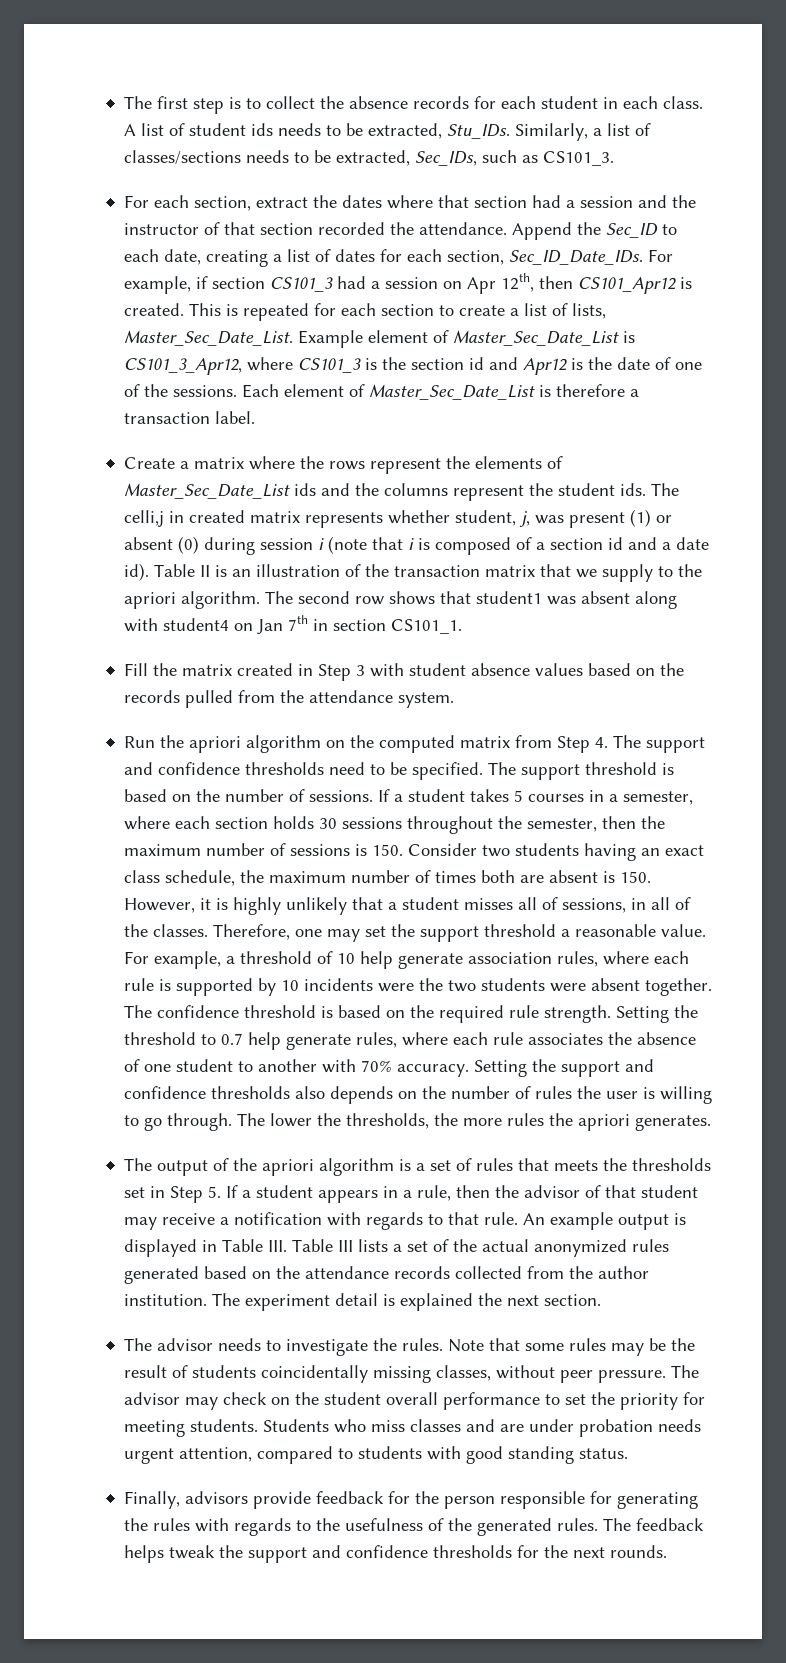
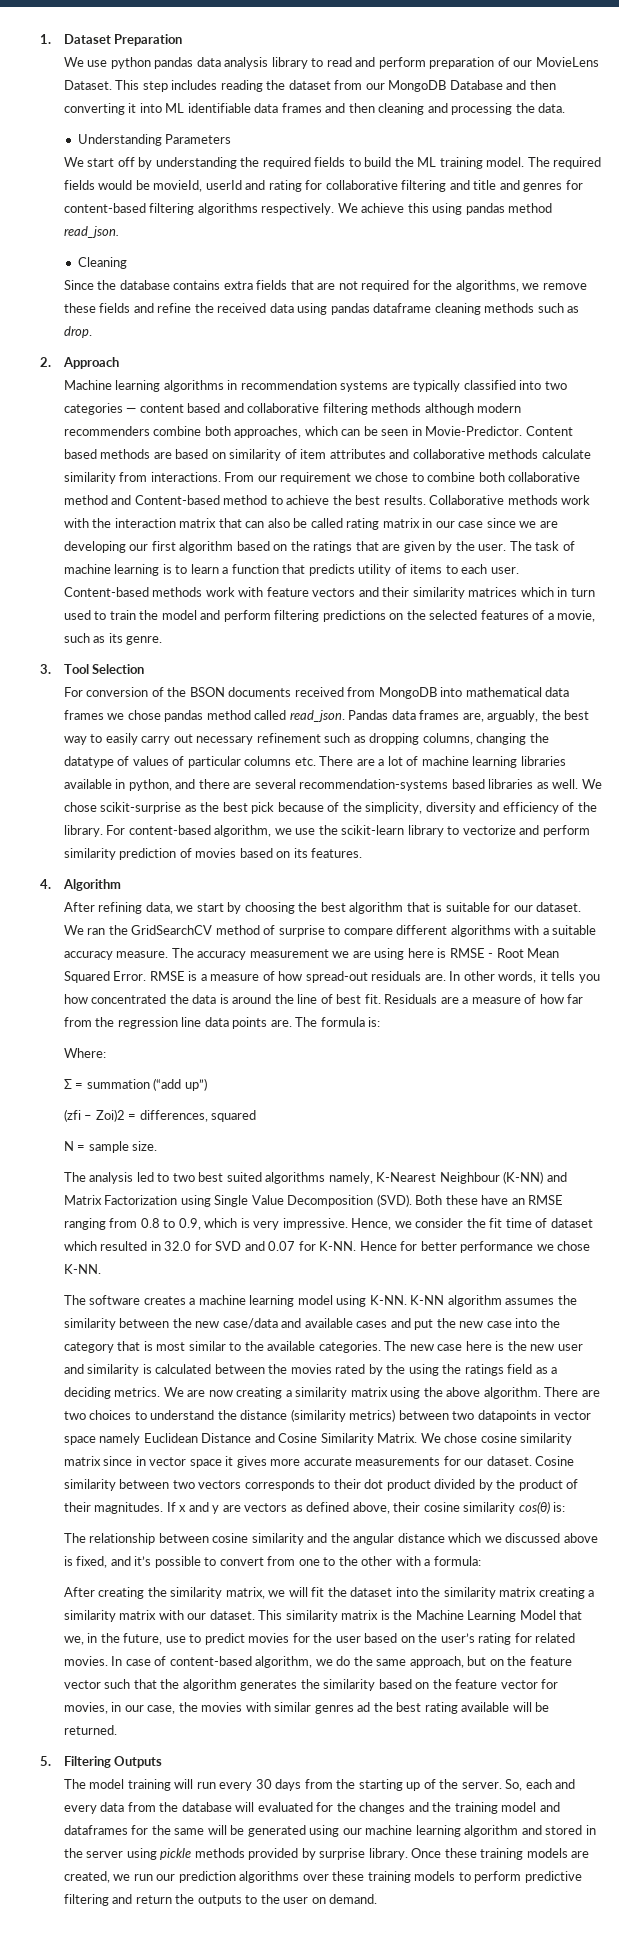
- The first step is to collect the absence records for each student in each class. A list of student ids needs to be extracted, Stu_IDs. Similarly, a list of classes/sections needs to be extracted, Sec_IDs, such as CS101_3.
- For each section, extract the dates where that section had a session and the instructor of that section recorded the attendance. Append the Sec_ID to each date, creating a list of dates for each section, Sec_ID_Date_IDs. For example, if section CS101_3 had a session on Apr 12th, then CS101_Apr12 is created. This is repeated for each section to create a list of lists, Master_Sec_Date_List. Example element of Master_Sec_Date_List is CS101_3_Apr12, where CS101_3 is the section id and Apr12 is the date of one of the sessions. Each element of Master_Sec_Date_List is therefore a transaction label.
- Create a matrix where the rows represent the elements of Master_Sec_Date_List ids and the columns represent the student ids. The celli,j in created matrix represents whether student, j, was present (1) or absent (0) during session i (note that i is composed of a section id and a date id). Table II is an illustration of the transaction matrix that we supply to the apriori algorithm. The second row shows that student1 was absent along with student4 on Jan 7th in section CS101_1.
- Fill the matrix created in Step 3 with student absence values based on the records pulled from the attendance system.
- Run the apriori algorithm on the computed matrix from Step 4. The support and confidence thresholds need to be specified. The support threshold is based on the number of sessions. If a student takes 5 courses in a semester, where each section holds 30 sessions throughout the semester, then the maximum number of sessions is 150. Consider two students having an exact class schedule, the maximum number of times both are absent is 150. However, it is highly unlikely that a student misses all of sessions, in all of the classes. Therefore, one may set the support threshold a reasonable value. For example, a threshold of 10 help generate association rules, where each rule is supported by 10 incidents were the two students were absent together. The confidence threshold is based on the required rule strength. Setting the threshold to 0.7 help generate rules, where each rule associates the absence of one student to another with 70% accuracy. Setting the support and confidence thresholds also depends on the number of rules the user is willing to go through. The lower the thresholds, the more rules the apriori generates.
- The output of the apriori algorithm is a set of rules that meets the thresholds set in Step 5. If a student appears in a rule, then the advisor of that student may receive a notification with regards to that rule. An example output is displayed in Table III. Table III lists a set of the actual anonymized rules generated based on the attendance records collected from the author institution. The experiment detail is explained the next section.
- The advisor needs to investigate the rules. Note that some rules may be the result of students coincidentally missing classes, without peer pressure. The advisor may check on the student overall performance to set the priority for meeting students. Students who miss classes and are under probation needs urgent attention, compared to students with good standing status.
- Finally, advisors provide feedback for the person responsible for generating the rules with regards to the usefulness of the generated rules. The feedback helps tweak the support and confidence thresholds for the next rounds.
+ 1. Dataset Preparation
+ We use python pandas data analysis library to read and perform preparation of our MovieLens Dataset. This step includes reading the dataset from our MongoDB Database and then converting it into ML identifiable data frames and then cleaning and processing the data.
+ Understanding Parameters
+ We start off by understanding the required fields to build the ML training model. The required fields would be movieId, userId and rating for collaborative filtering and title and genres for content-based filtering algorithms respectively. We achieve this using pandas method read_json.
+ Cleaning
+ Since the database contains extra fields that are not required for the algorithms, we remove these fields and refine the received data using pandas dataframe cleaning methods such as drop.
+ 2. Approach
+ Machine learning algorithms in recommendation systems are typically classified into two categories — content based and collaborative filtering methods although modern recommenders combine both approaches, which can be seen in Movie-Predictor. Content based methods are based on similarity of item attributes and collaborative methods calculate similarity from interactions. From our requirement we chose to combine both collaborative method and Content-based method to achieve the best results. Collaborative methods work with the interaction matrix that can also be called rating matrix in our case since we are developing our first algorithm based on the ratings that are given by the user. The task of machine learning is to learn a function that predicts utility of items to each user. Content-based methods work with feature vectors and their similarity matrices which in turn used to train the model and perform filtering predictions on the selected features of a movie, such as its genre.
+ 3. Tool Selection
+ For conversion of the BSON documents received from MongoDB into mathematical data frames we chose pandas method called read_json. Pandas data frames are, arguably, the best way to easily carry out necessary refinement such as dropping columns, changing the datatype of values of particular columns etc. There are a lot of machine learning libraries available in python, and there are several recommendation-systems based libraries as well. We chose scikit-surprise as the best pick because of the simplicity, diversity and efficiency of the library. For content-based algorithm, we use the scikit-learn library to vectorize and perform similarity prediction of movies based on its features.
+ 4. Algorithm
+ After refining data, we start by choosing the best algorithm that is suitable for our dataset. We ran the GridSearchCV method of surprise to compare different algorithms with a suitable accuracy measure. The accuracy measurement we are using here is RMSE - Root Mean Squared Error. RMSE is a measure of how spread-out residuals are. In other words, it tells you how concentrated the data is around the line of best fit. Residuals are a measure of how far from the regression line data points are. The formula is:
+ Where:
+ Σ = summation (“add up”)
+ (zfi – Zoi)2 = differences, squared
+ N = sample size.
+ The analysis led to two best suited algorithms namely, K-Nearest Neighbour (K-NN) and Matrix Factorization using Single Value Decomposition (SVD). Both these have an RMSE ranging from 0.8 to 0.9, which is very impressive. Hence, we consider the fit time of dataset which resulted in 32.0 for SVD and 0.07 for K-NN. Hence for better performance we chose K-NN.
+ The software creates a machine learning model using K-NN. K-NN algorithm assumes the similarity between the new case/data and available cases and put the new case into the category that is most similar to the available categories. The new case here is the new user and similarity is calculated between the movies rated by the using the ratings field as a deciding metrics. We are now creating a similarity matrix using the above algorithm. There are two choices to understand the distance (similarity metrics) between two datapoints in vector space namely Euclidean Distance and Cosine Similarity Matrix. We chose cosine similarity matrix since in vector space it gives more accurate measurements for our dataset. Cosine similarity between two vectors corresponds to their dot product divided by the product of their magnitudes. If x and y are vectors as defined above, their cosine similarity cos(θ) is:
+ The relationship between cosine similarity and the angular distance which we discussed above is fixed, and it’s possible to convert from one to the other with a formula:
+ After creating the similarity matrix, we will fit the dataset into the similarity matrix creating a similarity matrix with our dataset. This similarity matrix is the Machine Learning Model that we, in the future, use to predict movies for the user based on the user’s rating for related movies. In case of content-based algorithm, we do the same approach, but on the feature vector such that the algorithm generates the similarity based on the feature vector for movies, in our case, the movies with similar genres ad the best rating available will be returned.
+ 5. Filtering Outputs
+ The model training will run every 30 days from the starting up of the server. So, each and every data from the database will evaluated for the changes and the training model and dataframes for the same will be generated using our machine learning algorithm and stored in the server using pickle methods provided by surprise library. Once these training models are created, we run our prediction algorithms over these training models to perform predictive filtering and return the outputs to the user on demand.

